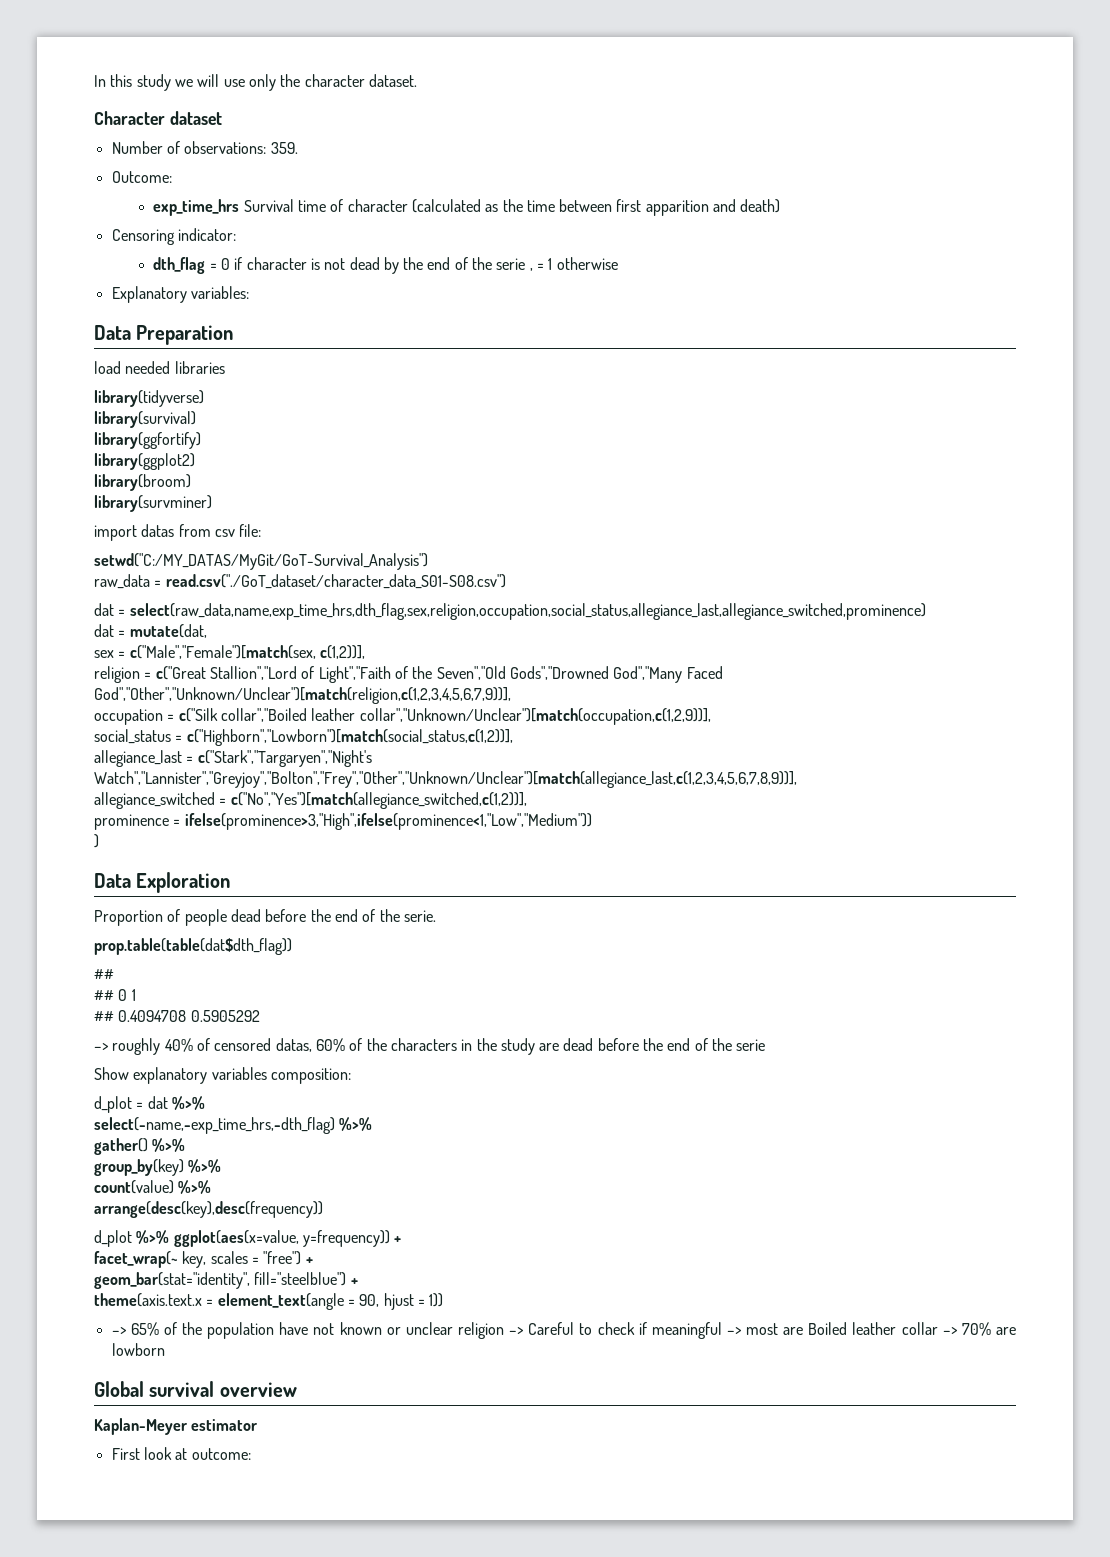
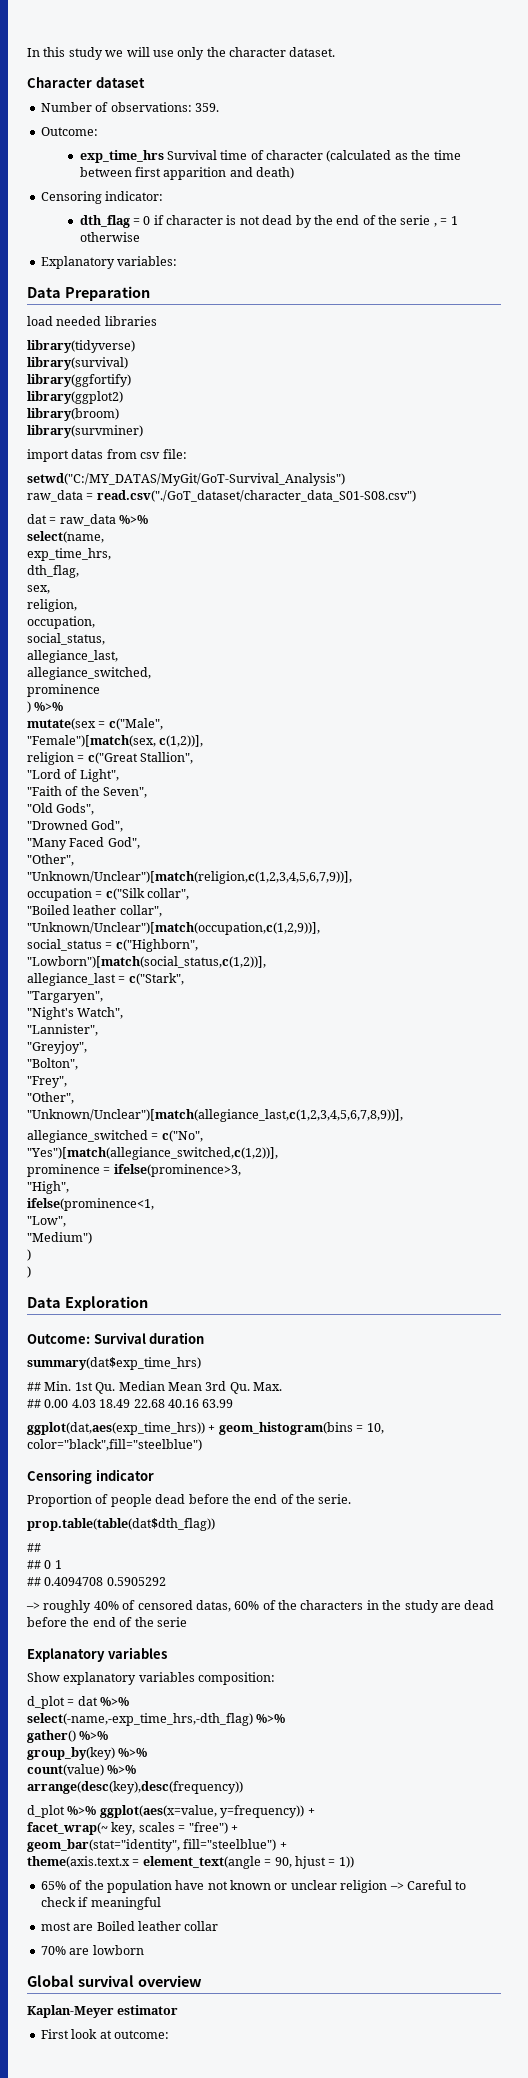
- dat = select(raw_data,name,exp_time_hrs,dth_flag,sex,religion,occupation,social_status,allegiance_last,allegiance_switched,prominence)
- dat = mutate(dat,
- sex = c("Male","Female")[match(sex, c(1,2))],
- religion = c("Great Stallion","Lord of Light","Faith of the Seven","Old Gods","Drowned God","Many Faced God","Other","Unknown/Unclear")[match(religion,c(1,2,3,4,5,6,7,9))],
- occupation = c("Silk collar","Boiled leather collar","Unknown/Unclear")[match(occupation,c(1,2,9))],
+ dat = raw_data %>%
+ select(name,
+ exp_time_hrs,
+ dth_flag,
+ sex,
+ religion,
+ occupation,
+ social_status,
+ allegiance_last,
+ allegiance_switched,
+ prominence
+ ) %>%
+ mutate(sex = c("Male",
+ "Female")[match(sex, c(1,2))],
+ religion = c("Great Stallion",
+ "Lord of Light",
+ "Faith of the Seven",
+ "Old Gods",
+ "Drowned God",
+ "Many Faced God",
+ "Other",
+ "Unknown/Unclear")[match(religion,c(1,2,3,4,5,6,7,9))],
+ occupation = c("Silk collar",
+ "Boiled leather collar",
+ "Unknown/Unclear")[match(occupation,c(1,2,9))],
- social_status = c("Highborn","Lowborn")[match(social_status,c(1,2))],
+ social_status = c("Highborn",
+ "Lowborn")[match(social_status,c(1,2))],
- allegiance_last = c("Stark","Targaryen","Night's Watch","Lannister","Greyjoy","Bolton","Frey","Other","Unknown/Unclear")[match(allegiance_last,c(1,2,3,4,5,6,7,8,9))],
+ allegiance_last = c("Stark",
+ "Targaryen",
+ "Night's Watch",
+ "Lannister",
+ "Greyjoy",
+ "Bolton",
+ "Frey",
+ "Other",
+ "Unknown/Unclear")[match(allegiance_last,c(1,2,3,4,5,6,7,8,9))],
- allegiance_switched = c("No","Yes")[match(allegiance_switched,c(1,2))],
+ allegiance_switched = c("No",
+ "Yes")[match(allegiance_switched,c(1,2))],
- prominence = ifelse(prominence>3,"High",ifelse(prominence<1,"Low","Medium"))
+ prominence = ifelse(prominence>3,
+ "High",
+ ifelse(prominence<1,
+ "Low",
+ "Medium")
+ )
  )
  Data Exploration
+ Outcome: Survival duration
+ summary(dat$exp_time_hrs)
+ ## Min. 1st Qu. Median Mean 3rd Qu. Max.
+ ## 0.00 4.03 18.49 22.68 40.16 63.99
+ ggplot(dat,aes(exp_time_hrs)) + geom_histogram(bins = 10, color="black",fill="steelblue")
+ Censoring indicator
+ Explanatory variables
- –> 65% of the population have not known or unclear religion –> Careful to check if meaningful –> most are Boiled leather collar –> 70% are lowborn
+ 65% of the population have not known or unclear religion –> Careful to check if meaningful
+ most are Boiled leather collar
+ 70% are lowborn

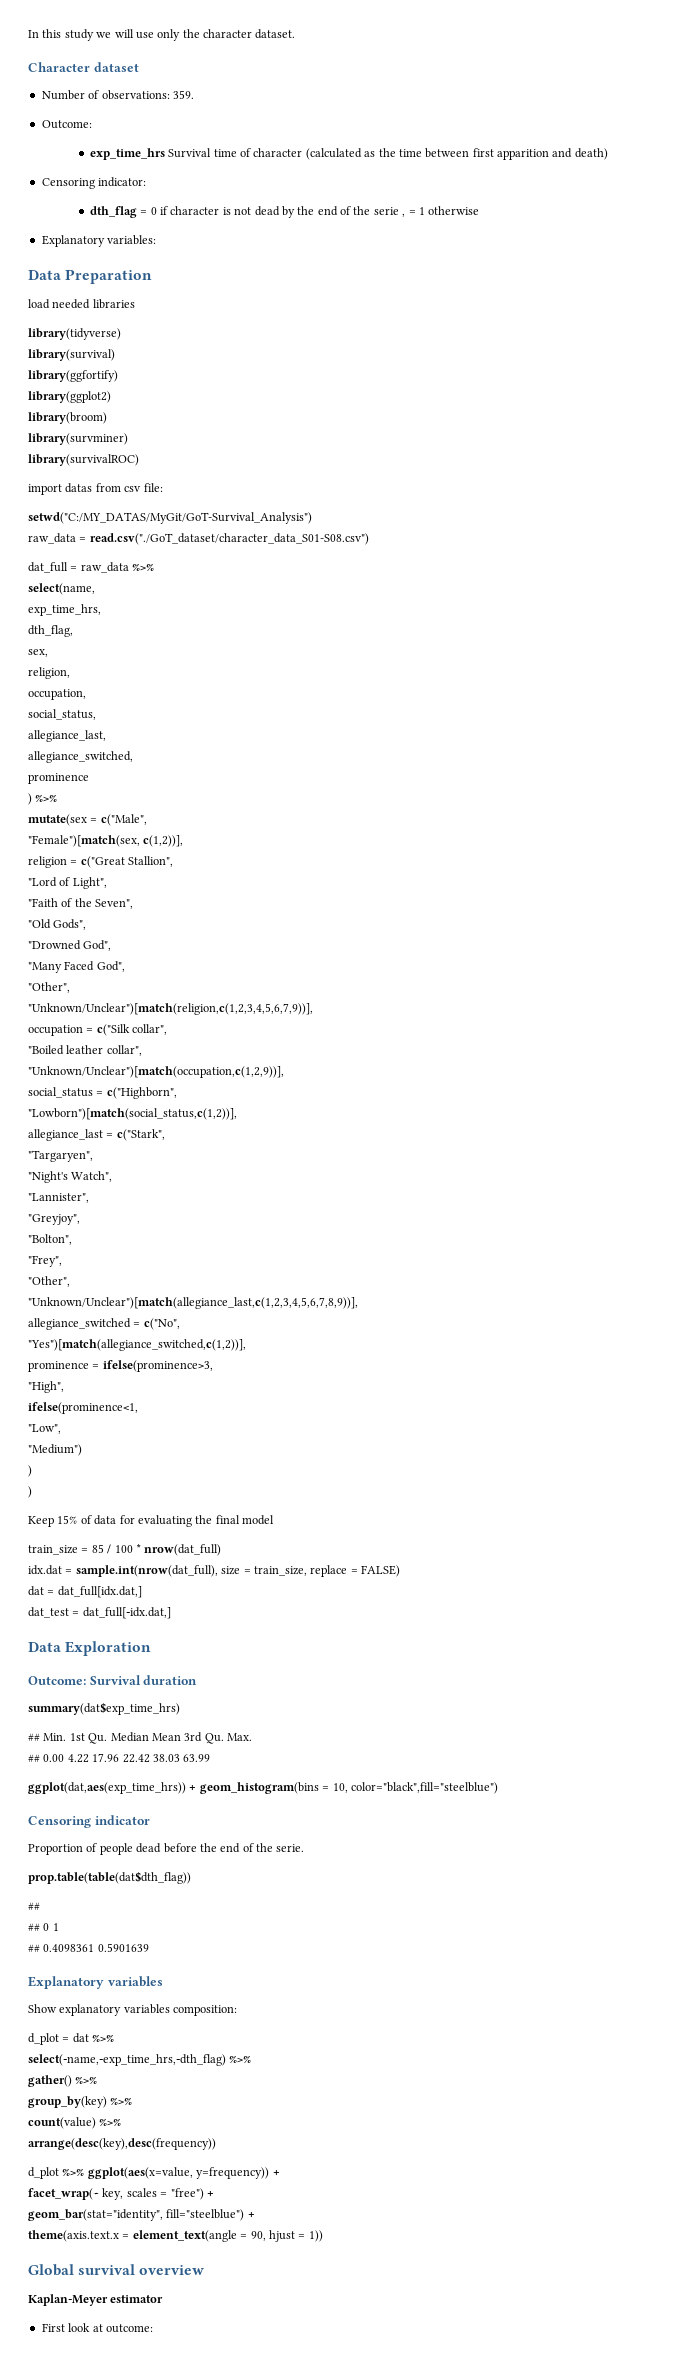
+ library(survivalROC)
- dat = raw_data %>%
+ dat_full = raw_data %>%
+ Keep 15% of data for evaluating the final model
+ train_size = 85 / 100 * nrow(dat_full)
+ idx.dat = sample.int(nrow(dat_full), size = train_size, replace = FALSE)
+ dat = dat_full[idx.dat,]
+ dat_test = dat_full[-idx.dat,]
- ## 0.00 4.03 18.49 22.68 40.16 63.99
+ ## 0.00 4.22 17.96 22.42 38.03 63.99
- ## 0.4094708 0.5905292
- –> roughly 40% of censored datas, 60% of the characters in the study are dead before the end of the serie
+ ## 0.4098361 0.5901639
- 65% of the population have not known or unclear religion –> Careful to check if meaningful
- most are Boiled leather collar
- 70% are lowborn

